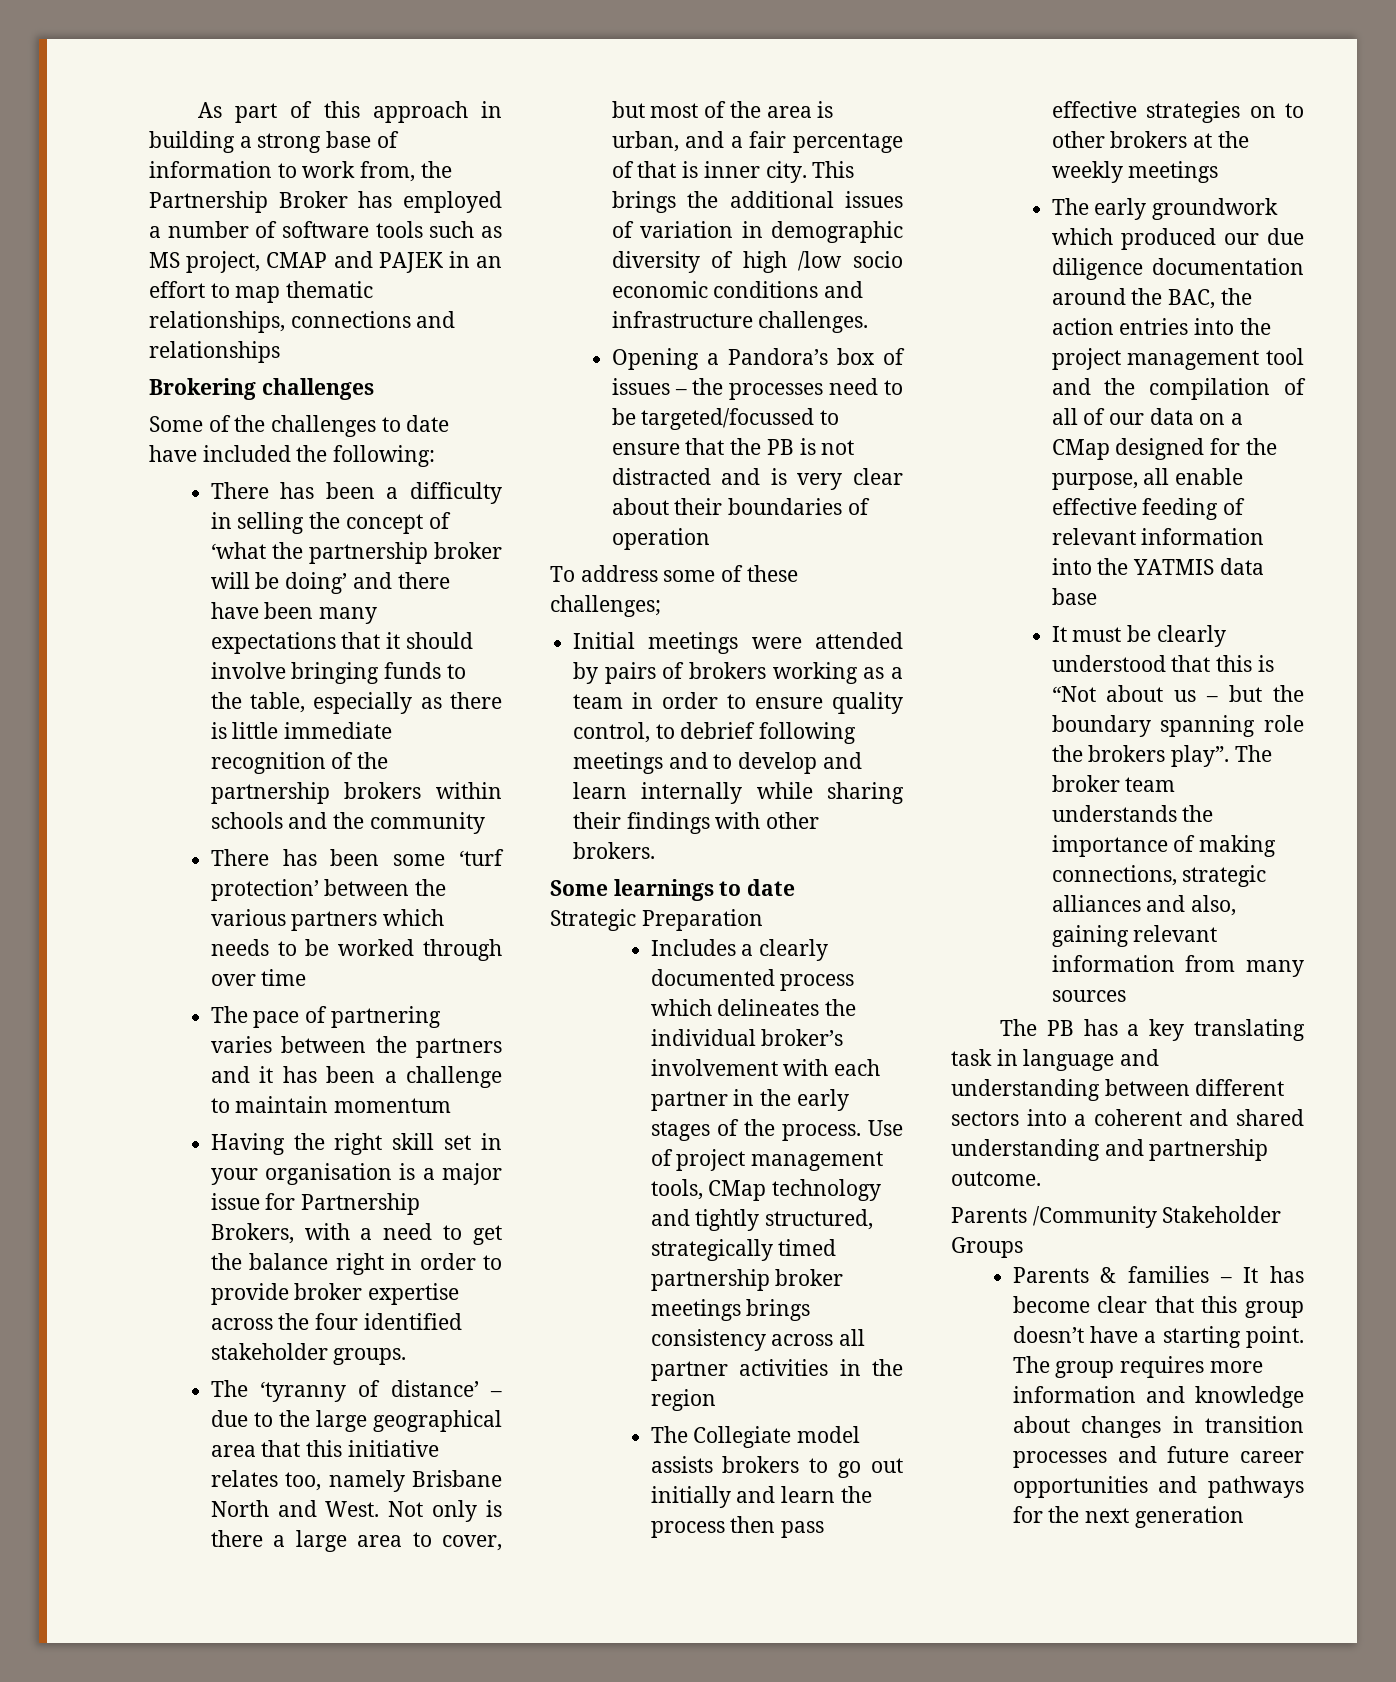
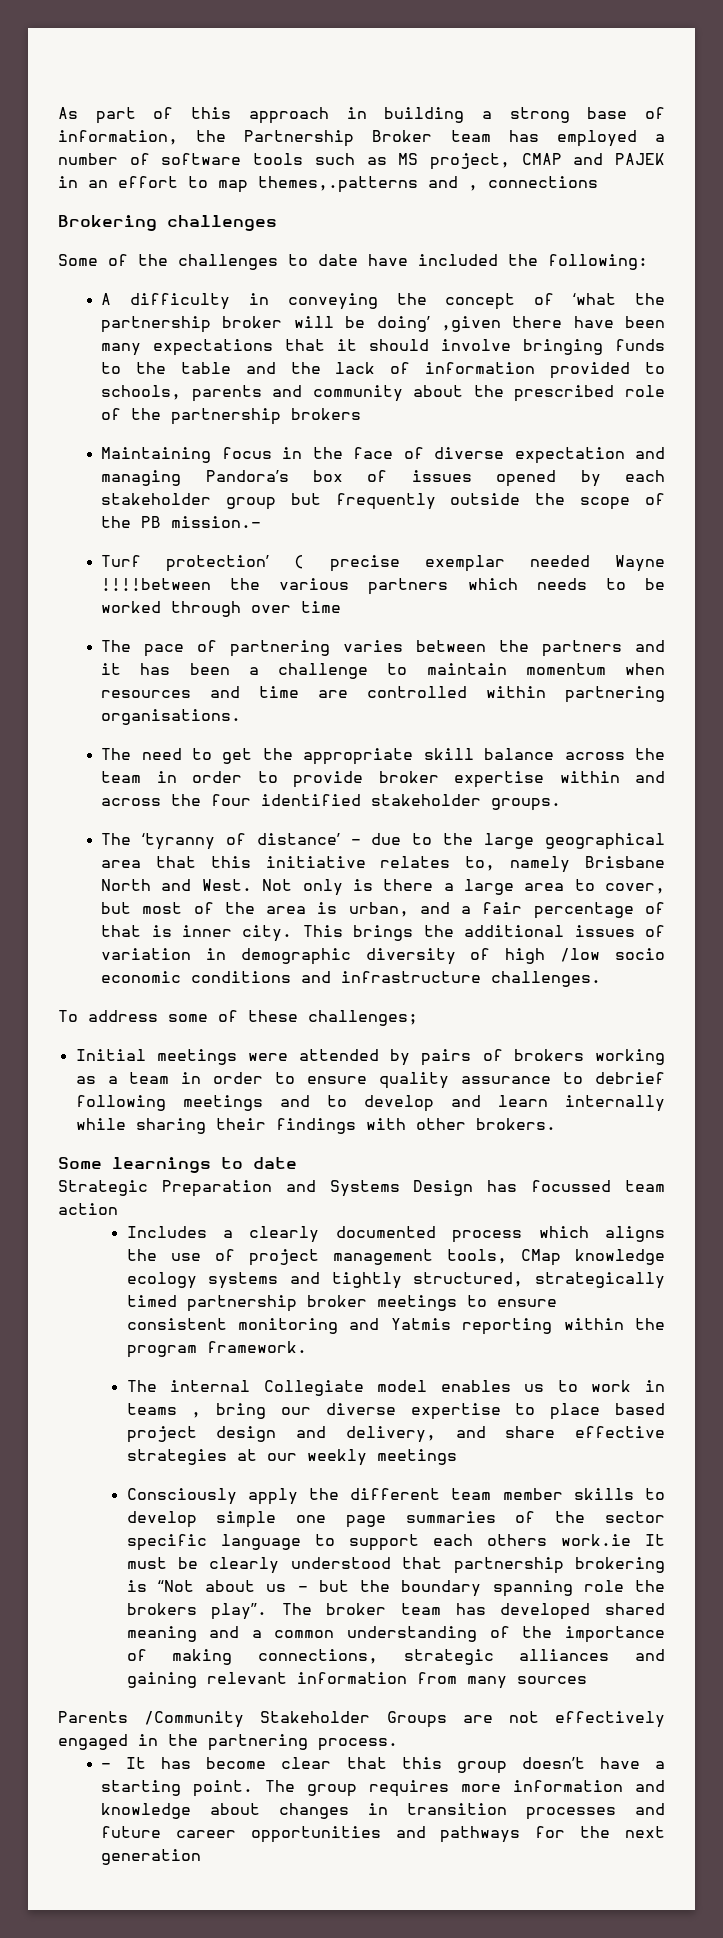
- As part of this approach in building a strong base of information to work from, the Partnership Broker has employed a number of software tools such as MS project, CMAP and PAJEK in an effort to map thematic relationships, connections and relationships
+ As part of this approach in building a strong base of information, the Partnership Broker team has employed a number of software tools such as MS project, CMAP and PAJEK in an effort to map themes,.patterns and , connections
- There has been a difficulty in selling the concept of ‘what the partnership broker will be doing’ and there have been many expectations that it should involve bringing funds to the table, especially as there is little immediate recognition of the partnership brokers within schools and the community
- There has been some ‘turf protection’ between the various partners which needs to be worked through over time
+ A difficulty in conveying the concept of ‘what the partnership broker will be doing’ ,given there have been many expectations that it should involve bringing funds to the table and the lack of information provided to schools, parents and community about the prescribed role of the partnership brokers
+ Maintaining focus in the face of diverse expectation and managing Pandora’s box of issues opened by each stakeholder group but frequently outside the scope of the PB mission.–
+ Turf protection’ ( precise exemplar needed Wayne !!!!between the various partners which needs to be worked through over time
- The pace of partnering varies between the partners and it has been a challenge to maintain momentum
- Having the right skill set in your organisation is a major issue for Partnership Brokers, with a need to get the balance right in order to provide broker expertise across the four identified stakeholder groups.
+ The pace of partnering varies between the partners and it has been a challenge to maintain momentum when resources and time are controlled within partnering organisations.
+ The need to get the appropriate skill balance across the team in order to provide broker expertise within and across the four identified stakeholder groups.
- The ‘tyranny of distance’ – due to the large geographical area that this initiative relates too, namely Brisbane North and West.
+ The ‘tyranny of distance’ – due to the large geographical area that this initiative relates to, namely Brisbane North and West.
- Opening a Pandora’s box of issues – the processes need to be targeted/focussed to ensure that the PB is not distracted and is very clear about their boundaries of operation
- Initial meetings were attended by pairs of brokers working as a team in order to ensure quality control, to debrief following meetings and to develop and learn internally while sharing their findings with other brokers.
+ Initial meetings were attended by pairs of brokers working as a team in order to ensure quality assurance to debrief following meetings and to develop and learn internally while sharing their findings with other brokers.
- Strategic Preparation
+ Strategic Preparation and Systems Design has focussed team action
- Includes a clearly documented process which delineates the individual broker’s involvement with each partner in the early stages of the process. Use of project management tools, CMap technology and tightly structured, strategically timed partnership broker meetings brings consistency across all partner activities in the region
- The Collegiate model assists brokers to go out initially and learn the process then pass effective strategies on to other brokers at the weekly meetings
- The early groundwork which produced our due diligence documentation around the BAC, the action entries into the project management tool and the compilation of all of our data on a CMap designed for the purpose, all enable effective feeding of relevant information into the YATMIS data base
- It must be clearly understood that this is “Not about us – but the boundary spanning role the brokers play”.
+ Includes a clearly documented process which aligns the use of project management tools, CMap knowledge ecology systems and tightly structured, strategically timed partnership broker meetings to ensure consistent monitoring and Yatmis reporting within the program framework.
+ The internal Collegiate model enables us to work in teams , bring our diverse expertise to place based project design and delivery, and share effective strategies at our weekly meetings
+ Consciously apply the different team member skills to develop simple one page summaries of the sector specific language to support each others work.ie It must be clearly understood that partnership brokering is “Not about us – but the boundary spanning role the brokers play”.
- The broker team understands the importance of making connections, strategic alliances and also, gaining relevant information from many sources
+ The broker team has developed shared meaning and a common understanding of the importance of making connections, strategic alliances and gaining relevant information from many sources
- The PB has a key translating task in language and understanding between different sectors into a coherent and shared understanding and partnership outcome.
- Parents /Community Stakeholder Groups
- Parents & families – It has become clear that this group doesn’t have a starting point.
+ Parents /Community Stakeholder Groups are not effectively engaged in the partnering process.
+ – It has become clear that this group doesn’t have a starting point.

